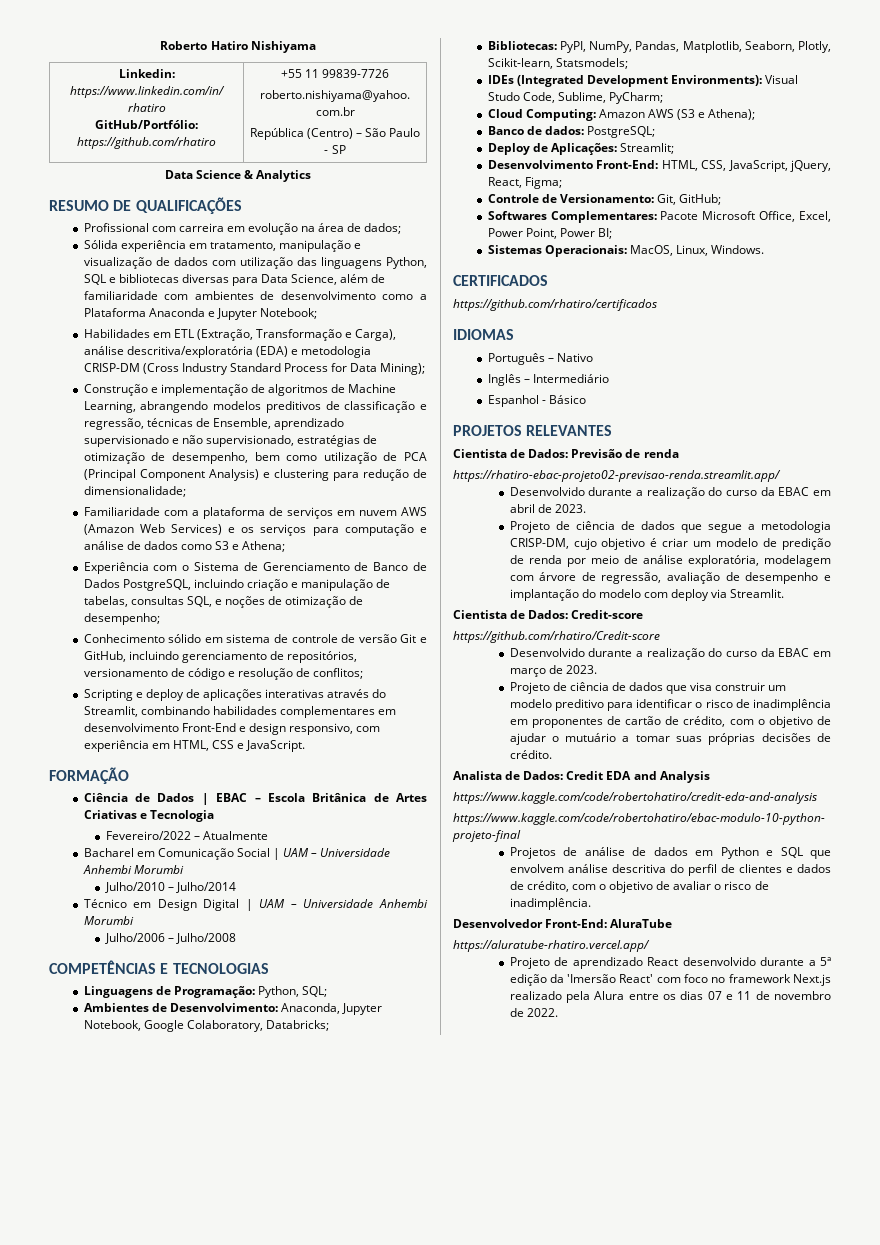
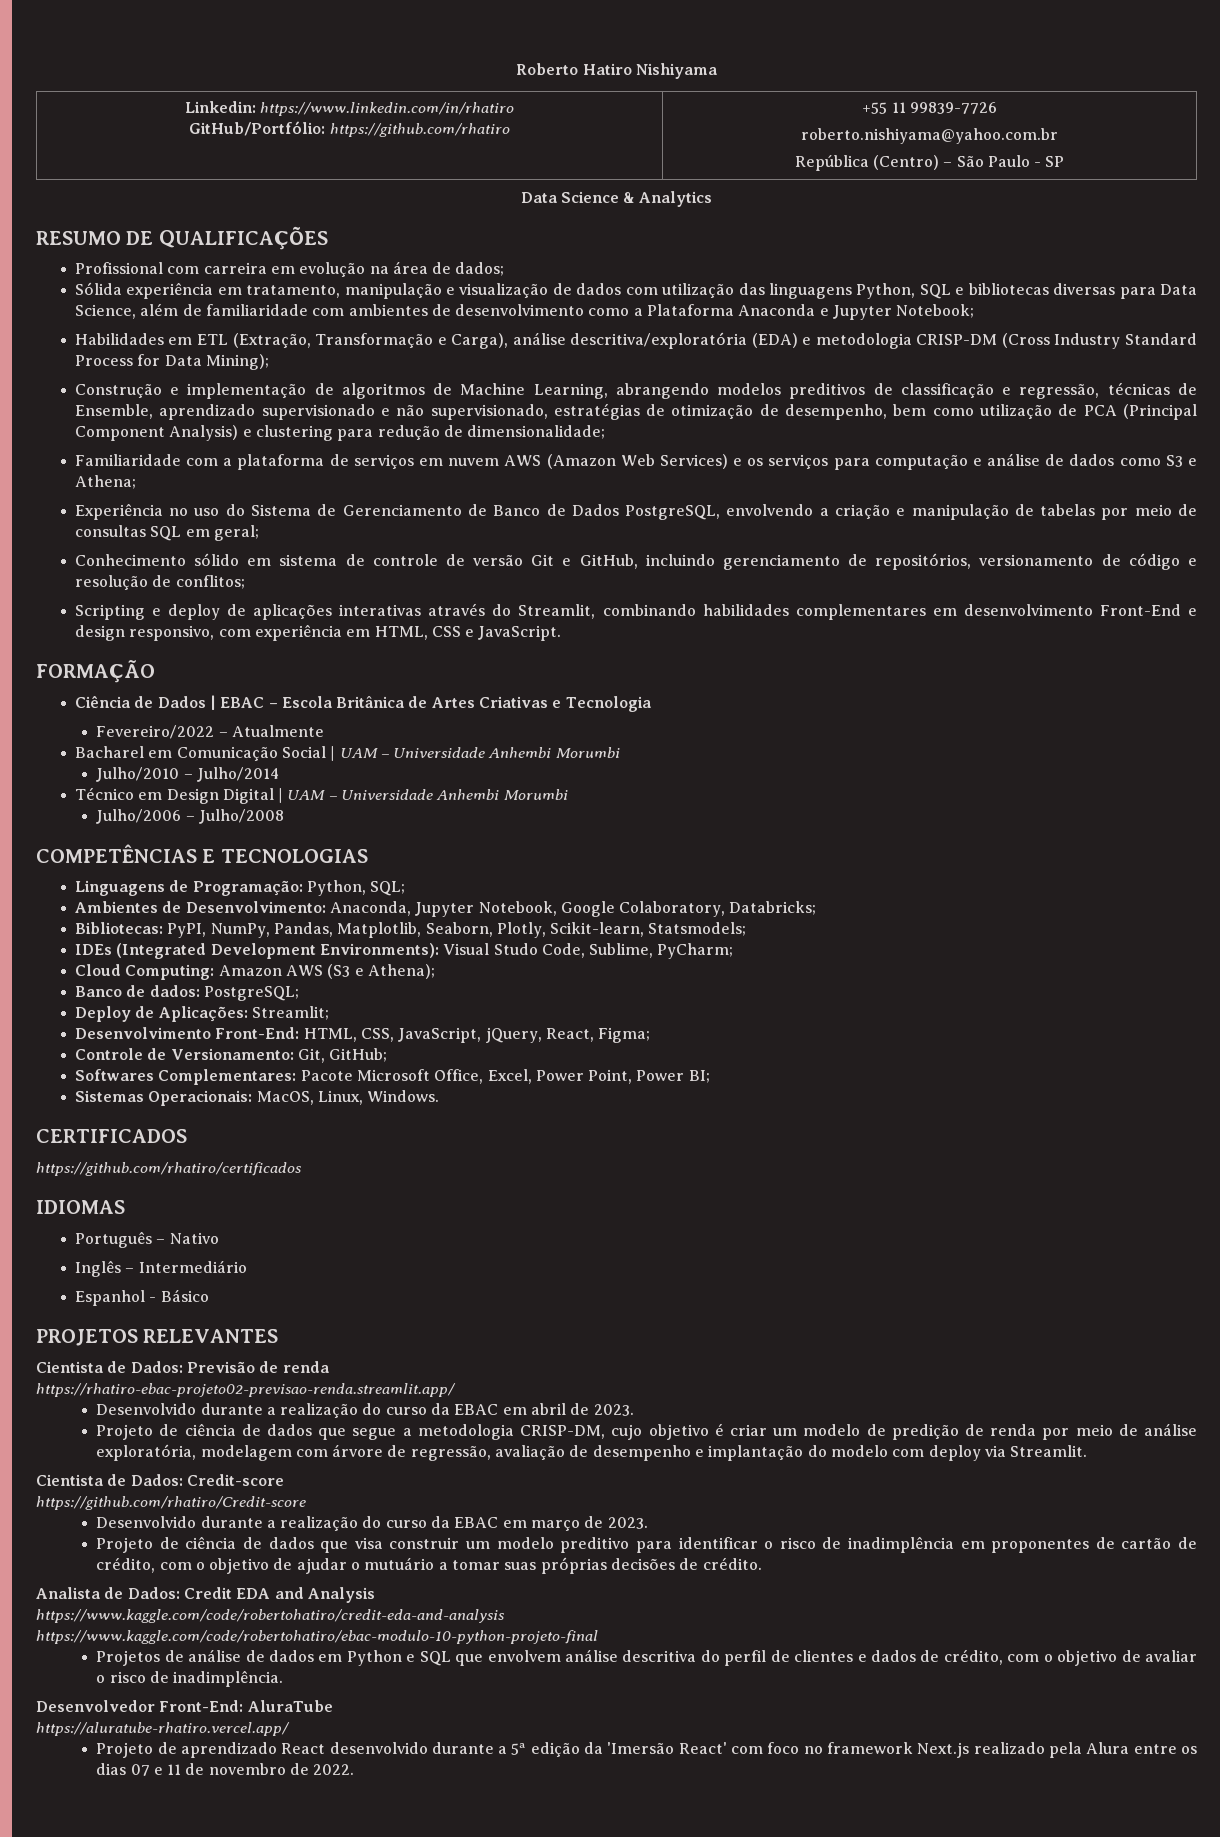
- Experiência com o Sistema de Gerenciamento de Banco de Dados PostgreSQL, incluindo criação e manipulação de tabelas, consultas SQL, e noções de otimização de desempenho;
+ Experiência no uso do Sistema de Gerenciamento de Banco de Dados PostgreSQL, envolvendo a criação e manipulação de tabelas por meio de consultas SQL em geral;

